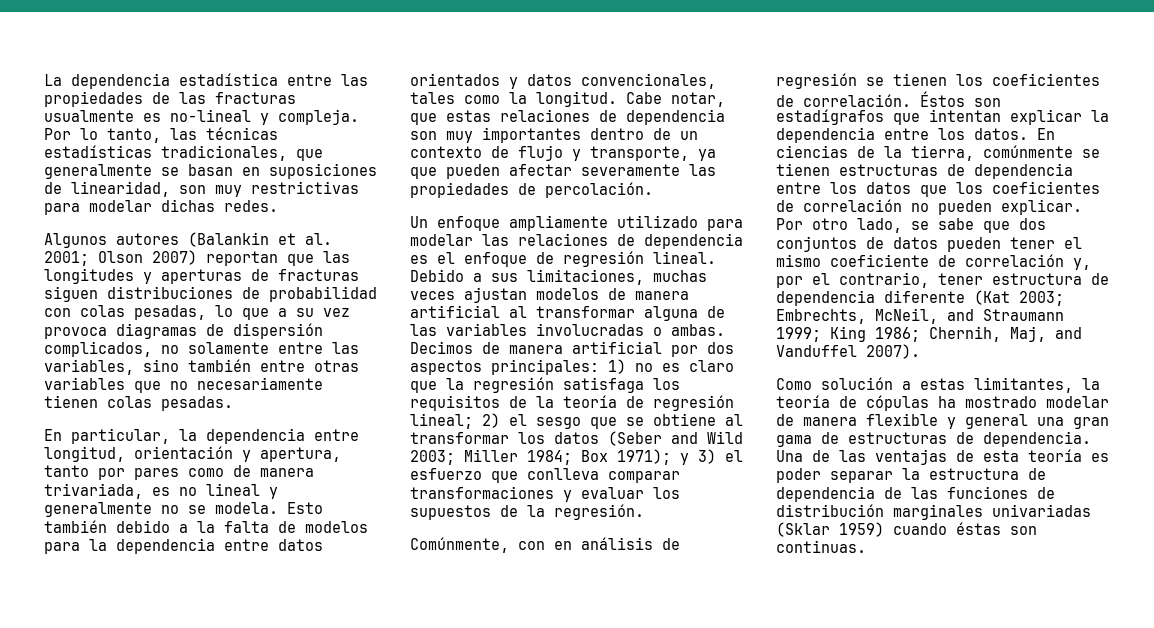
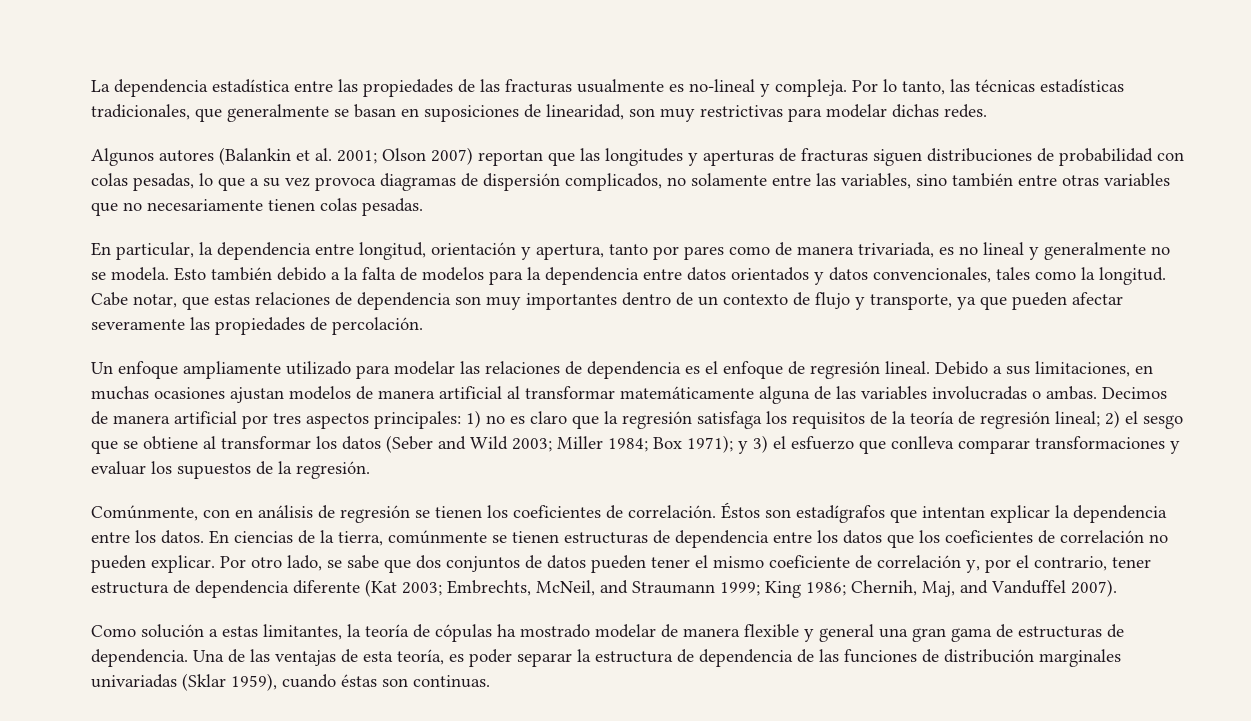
- Debido a sus limitaciones, muchas veces ajustan modelos de manera artificial al transformar alguna de las variables involucradas o ambas.
+ Debido a sus limitaciones, en muchas ocasiones ajustan modelos de manera artificial al transformar matemáticamente alguna de las variables involucradas o ambas.
- Decimos de manera artificial por dos aspectos principales: 1) no es claro que la regresión satisfaga los requisitos de la teoría de regresión lineal; 2) el sesgo que se obtiene al transformar los datos (Seber and Wild 2003; Miller 1984; Box 1971); y 3) el esfuerzo que conlleva comparar transformaciones y evaluar los supuestos de la regresión.
+ Decimos de manera artificial por tres aspectos principales: 1) no es claro que la regresión satisfaga los requisitos de la teoría de regresión lineal; 2) el sesgo que se obtiene al transformar los datos (Seber and Wild 2003; Miller 1984; Box 1971); y 3) el esfuerzo que conlleva comparar transformaciones y evaluar los supuestos de la regresión.
- Una de las ventajas de esta teoría es poder separar la estructura de dependencia de las funciones de distribución marginales univariadas (Sklar 1959) cuando éstas son continuas.
+ Una de las ventajas de esta teoría, es poder separar la estructura de dependencia de las funciones de distribución marginales univariadas (Sklar 1959), cuando éstas son continuas.

